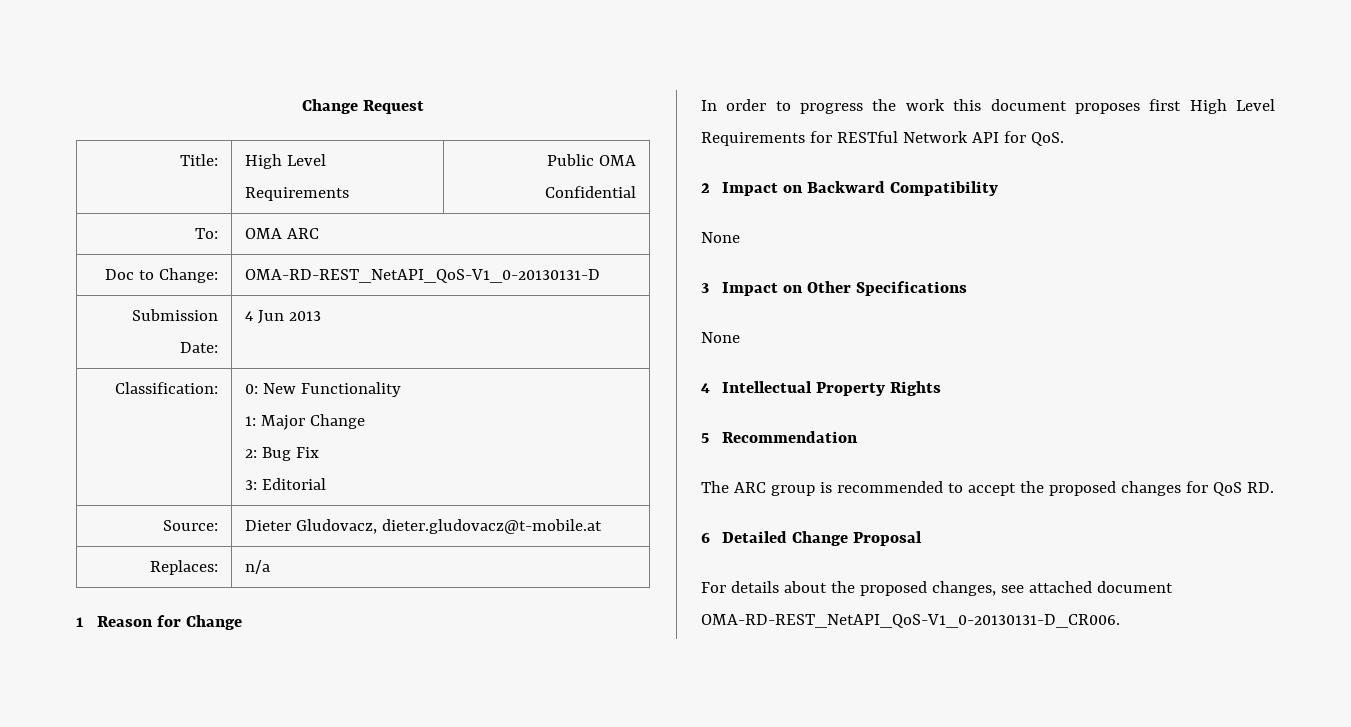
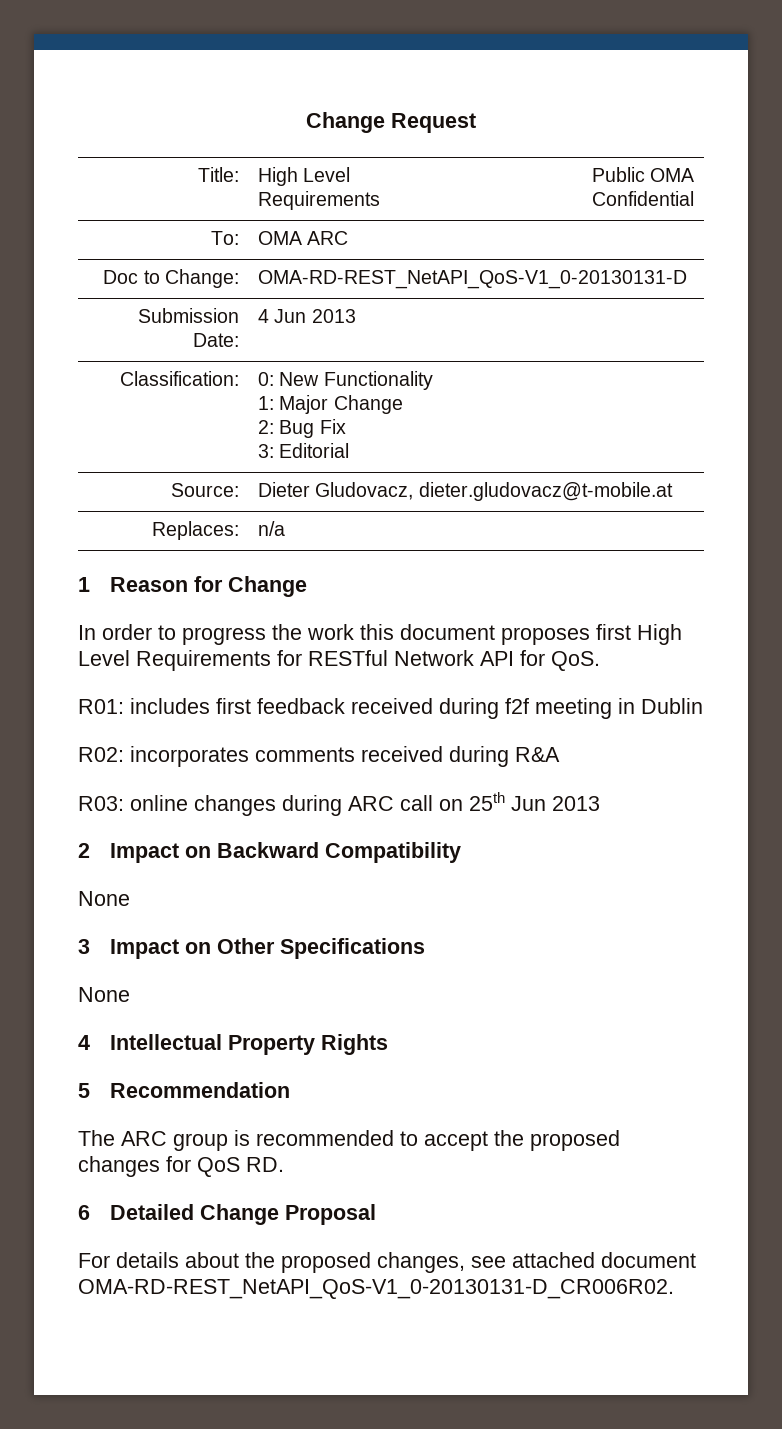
+ R01: includes first feedback received during f2f meeting in Dublin
+ R02: incorporates comments received during R&A
+ R03: online changes during ARC call on 25th Jun 2013
- For details about the proposed changes, see attached document OMA-RD-REST_NetAPI_QoS-V1_0-20130131-D_CR006.
+ For details about the proposed changes, see attached document OMA-RD-REST_NetAPI_QoS-V1_0-20130131-D_CR006R02.

